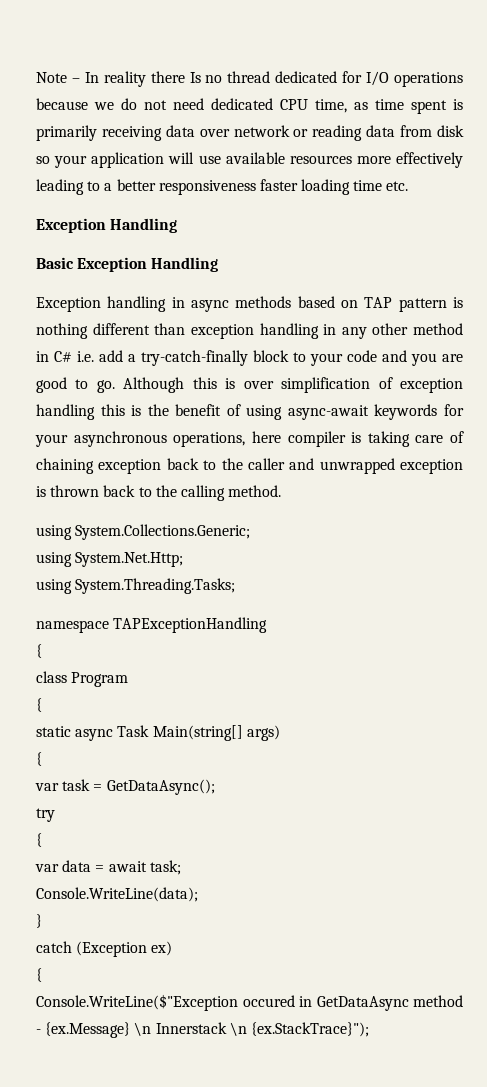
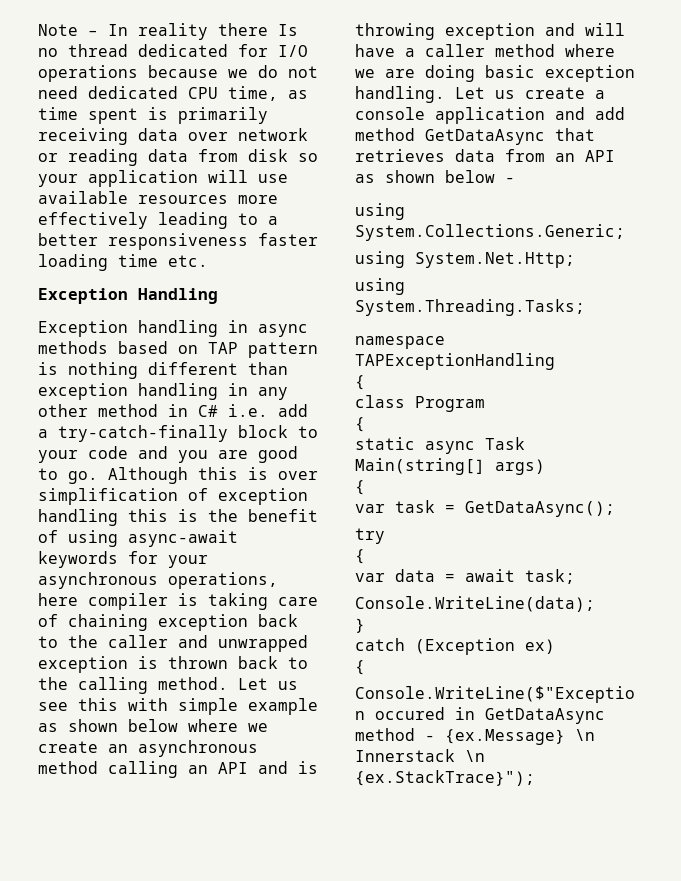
- Basic Exception Handling
+ Let us see this with simple example as shown below where we create an asynchronous method calling an API and is throwing exception and will have a caller method where we are doing basic exception handling. Let us create a console application and add method GetDataAsync that retrieves data from an API as shown below -

